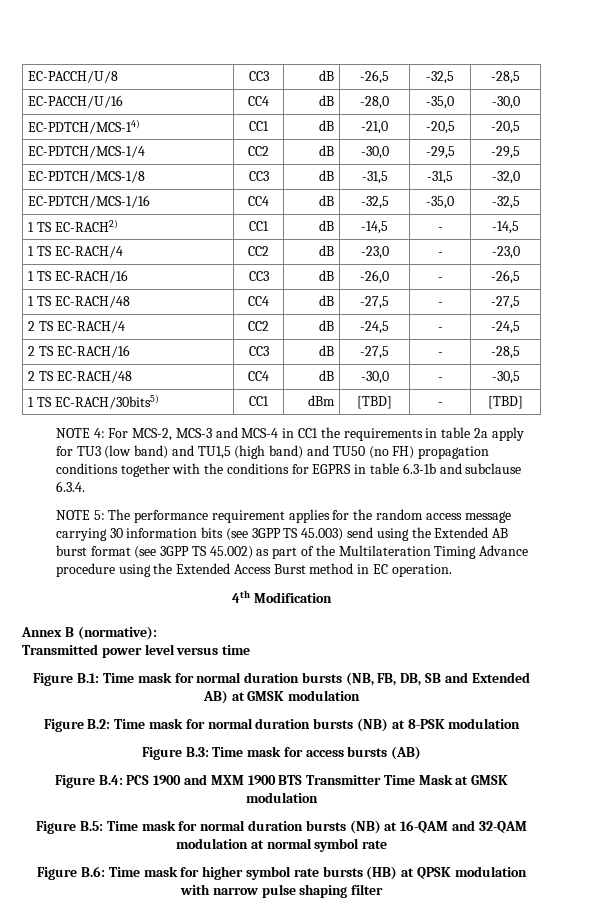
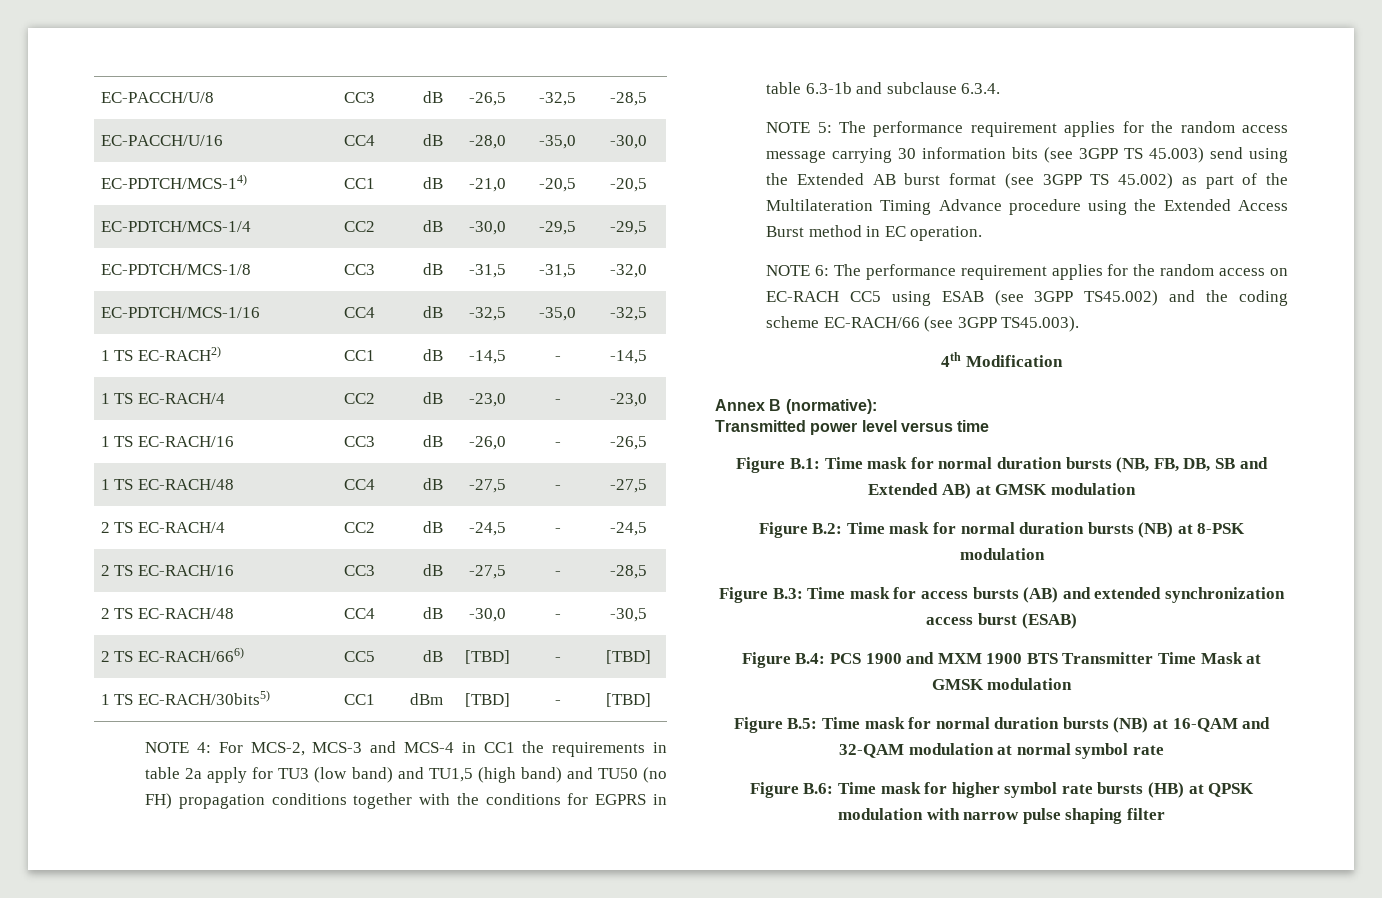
+ 2 TS EC-RACH/666) | CC5 | dB | [TBD] | - | [TBD]
+ NOTE 6: The performance requirement applies for the random access on EC-RACH CC5 using ESAB (see 3GPP TS45.002) and the coding scheme EC-RACH/66 (see 3GPP TS45.003).
- Figure B.3: Time mask for access bursts (AB)
+ Figure B.3: Time mask for access bursts (AB) and extended synchronization access burst (ESAB)

